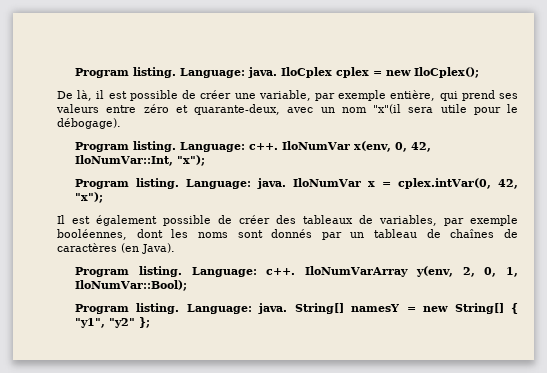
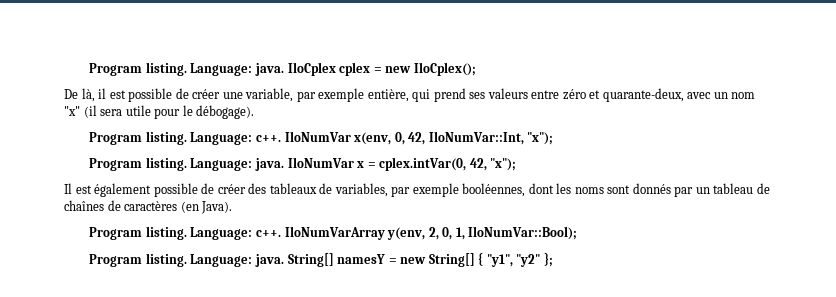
- De là, il est possible de créer une variable, par exemple entière, qui prend ses valeurs entre zéro et quarante-deux, avec un nom "x"(il sera utile pour le débogage).
+ De là, il est possible de créer une variable, par exemple entière, qui prend ses valeurs entre zéro et quarante-deux, avec un nom "x" (il sera utile pour le débogage).

